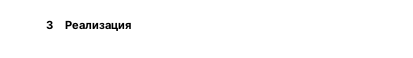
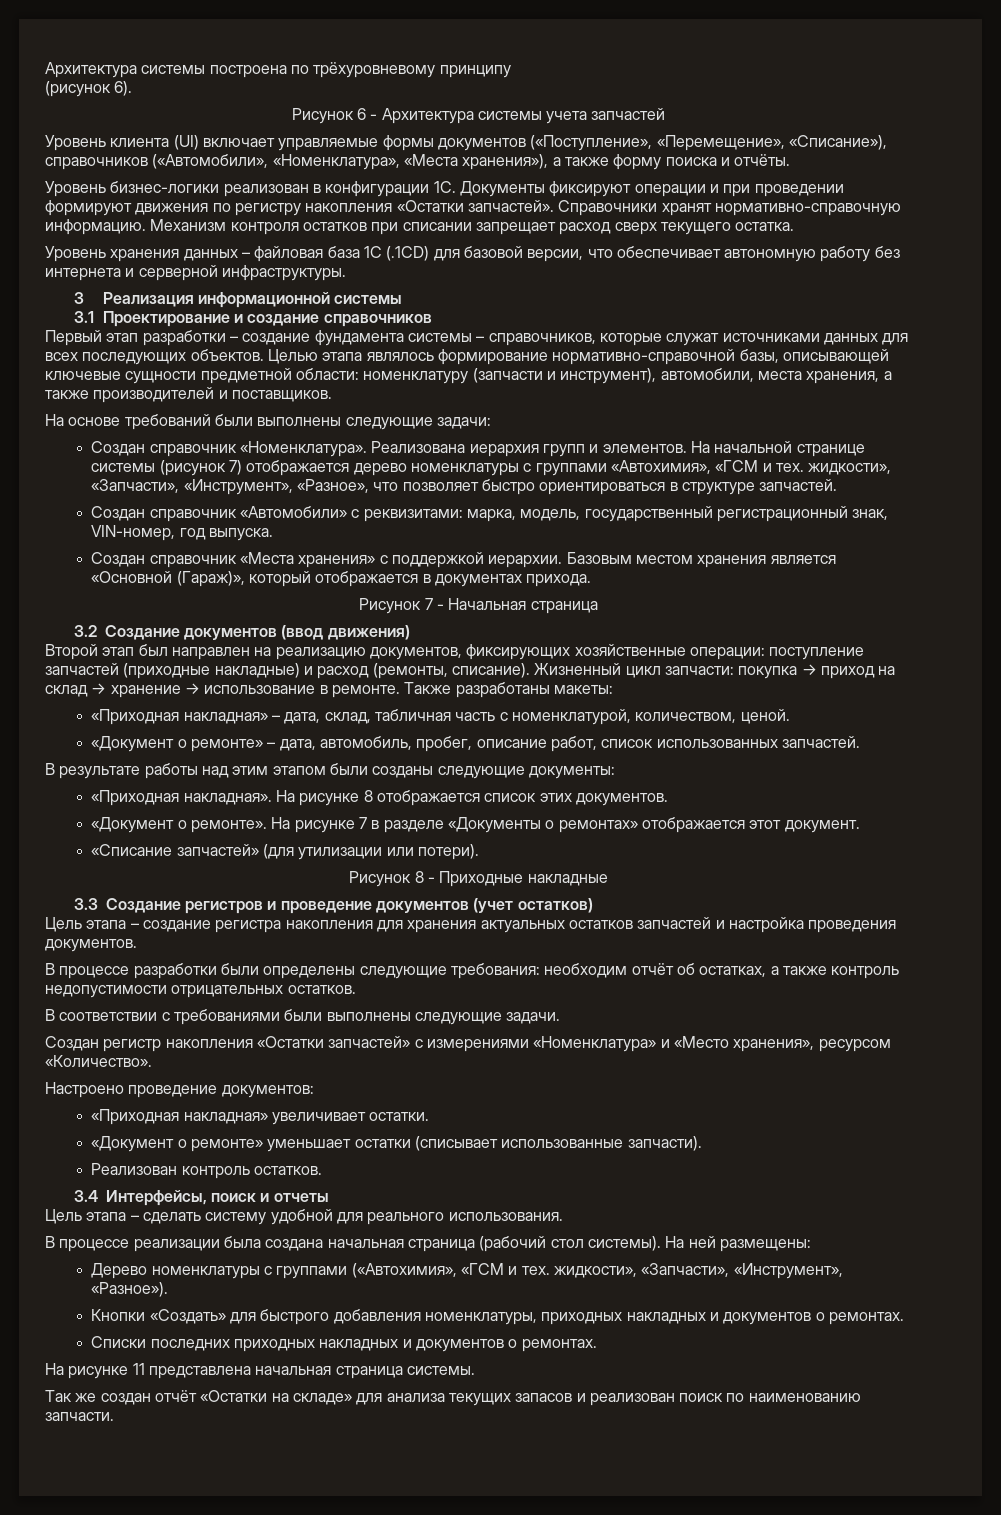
- 3 Реализация
+ Архитектура системы построена по трёхуровневому принципу
+ (рисунок 6).
+ Рисунок 6 - Архитектура системы учета запчастей
+ Уровень клиента (UI) включает управляемые формы документов («Поступление», «Перемещение», «Списание»), справочников («Автомобили», «Номенклатура», «Места хранения»), а также форму поиска и отчёты.
+ Уровень бизнес-логики реализован в конфигурации 1С. Документы фиксируют операции и при проведении формируют движения по регистру накопления «Остатки запчастей». Справочники хранят нормативно-справочную информацию. Механизм контроля остатков при списании запрещает расход сверх текущего остатка.
+ Уровень хранения данных – файловая база 1С (.1CD) для базовой версии, что обеспечивает автономную работу без интернета и серверной инфраструктуры.
+ 3 Реализация информационной системы
+ 3.1 Проектирование и создание справочников
+ Первый этап разработки – создание фундамента системы – справочников, которые служат источниками данных для всех последующих объектов. Целью этапа являлось формирование нормативно-справочной базы, описывающей ключевые сущности предметной области: номенклатуру (запчасти и инструмент), автомобили, места хранения, а также производителей и поставщиков.
+ На основе требований были выполнены следующие задачи:
+ Создан справочник «Номенклатура». Реализована иерархия групп и элементов. На начальной странице системы (рисунок 7) отображается дерево номенклатуры с группами «Автохимия», «ГСМ и тех. жидкости», «Запчасти», «Инструмент», «Разное», что позволяет быстро ориентироваться в структуре запчастей.
+ Создан справочник «Автомобили» с реквизитами: марка, модель, государственный регистрационный знак, VIN-номер, год выпуска.
+ Создан справочник «Места хранения» с поддержкой иерархии. Базовым местом хранения является «Основной (Гараж)», который отображается в документах прихода.
+ Рисунок 7 - Начальная страница
+ 3.2 Создание документов (ввод движения)
+ Второй этап был направлен на реализацию документов, фиксирующих хозяйственные операции: поступление запчастей (приходные накладные) и расход (ремонты, списание). Жизненный цикл запчасти: покупка → приход на склад → хранение → использование в ремонте. Также разработаны макеты:
+ «Приходная накладная» – дата, склад, табличная часть с номенклатурой, количеством, ценой.
+ «Документ о ремонте» – дата, автомобиль, пробег, описание работ, список использованных запчастей.
+ В результате работы над этим этапом были созданы следующие документы:
+ «Приходная накладная». На рисунке 8 отображается список этих документов.
+ «Документ о ремонте». На рисунке 7 в разделе «Документы о ремонтах» отображается этот документ.
+ «Списание запчастей» (для утилизации или потери).
+ Рисунок 8 - Приходные накладные
+ 3.3 Создание регистров и проведение документов (учет остатков)
+ Цель этапа – создание регистра накопления для хранения актуальных остатков запчастей и настройка проведения документов.
+ В процессе разработки были определены следующие требования: необходим отчёт об остатках, а также контроль недопустимости отрицательных остатков.
+ В соответствии с требованиями были выполнены следующие задачи.
+ Создан регистр накопления «Остатки запчастей» с измерениями «Номенклатура» и «Место хранения», ресурсом «Количество».
+ Настроено проведение документов:
+ «Приходная накладная» увеличивает остатки.
+ «Документ о ремонте» уменьшает остатки (списывает использованные запчасти).
+ Реализован контроль остатков.
+ 3.4 Интерфейсы, поиск и отчеты
+ Цель этапа – сделать систему удобной для реального использования.
+ В процессе реализации была создана начальная страница (рабочий стол системы). На ней размещены:
+ Дерево номенклатуры с группами («Автохимия», «ГСМ и тех. жидкости», «Запчасти», «Инструмент», «Разное»).
+ Кнопки «Создать» для быстрого добавления номенклатуры, приходных накладных и документов о ремонтах.
+ Списки последних приходных накладных и документов о ремонтах.
+ На рисунке 11 представлена начальная страница системы.
+ Так же создан отчёт «Остатки на складе» для анализа текущих запасов и реализован поиск по наименованию запчасти.

